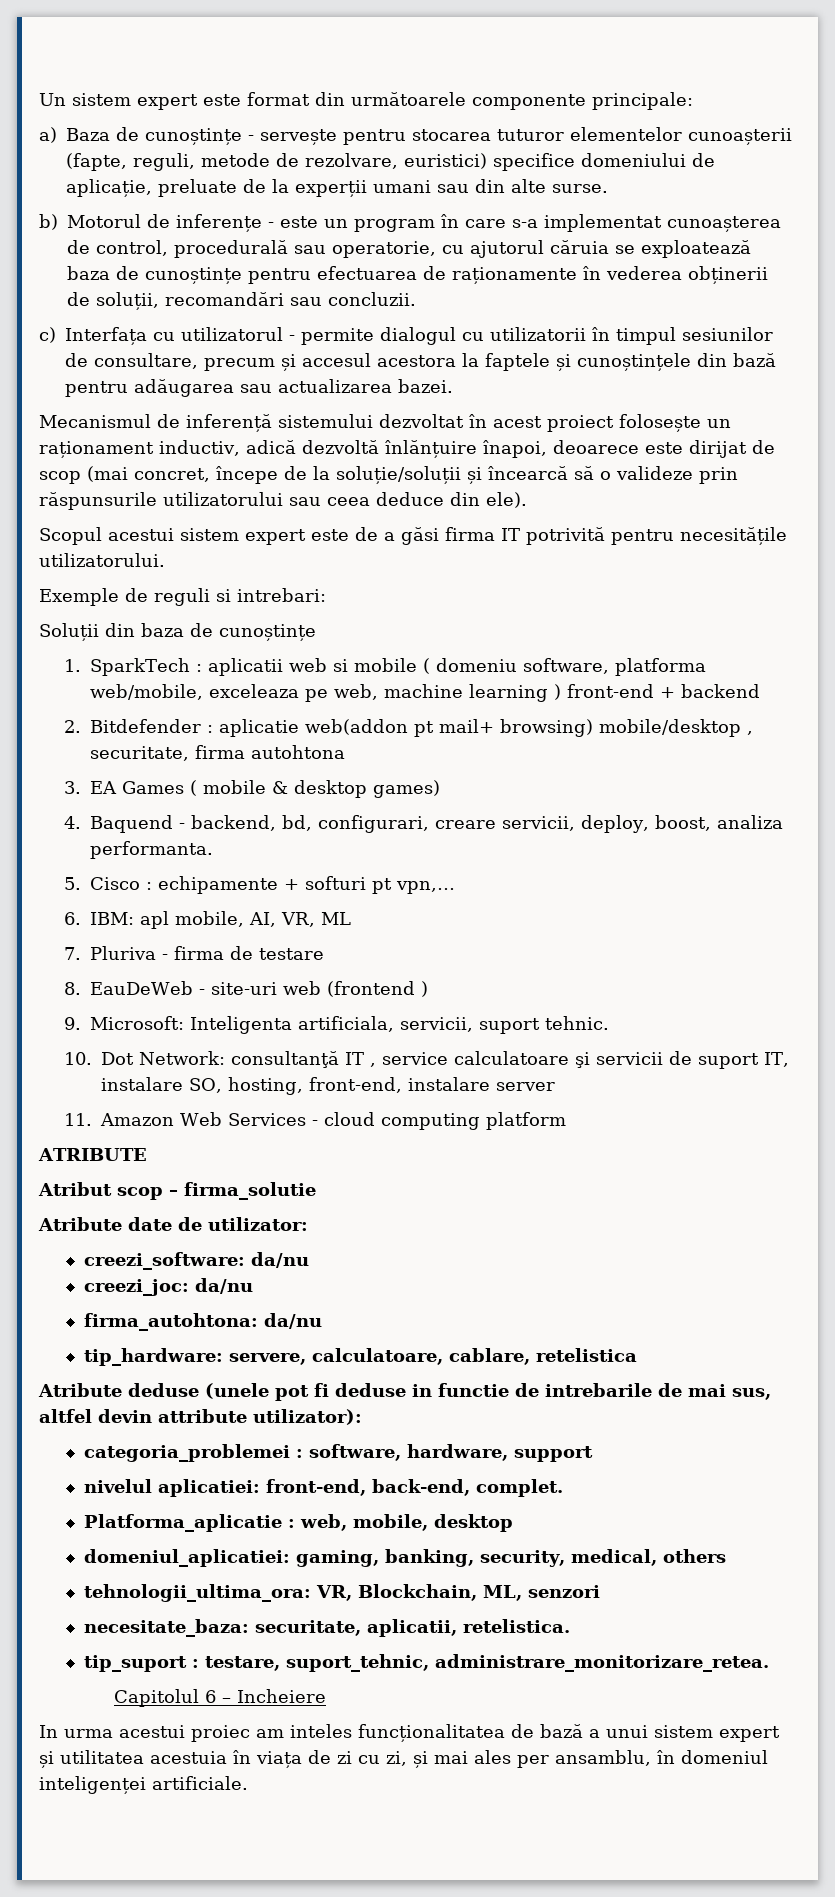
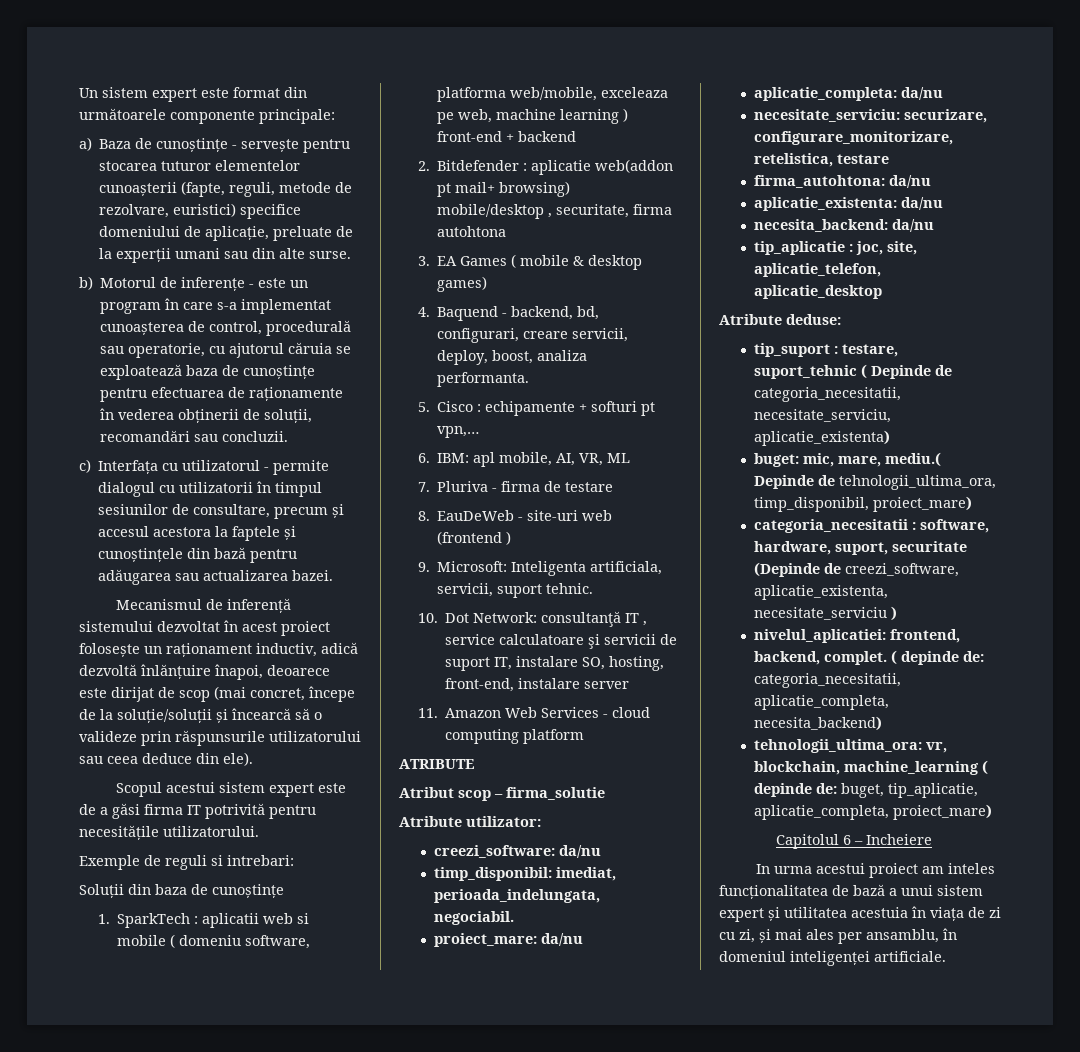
- Atribute date de utilizator:
+ Atribute utilizator:
- creezi_joc: da/nu
+ timp_disponibil: imediat, perioada_indelungata, negociabil.
+ proiect_mare: da/nu
+ aplicatie_completa: da/nu
+ necesitate_serviciu: securizare, configurare_monitorizare, retelistica, testare
  firma_autohtona: da/nu
- tip_hardware: servere, calculatoare, cablare, retelistica
- Atribute deduse (unele pot fi deduse in functie de intrebarile de mai sus, altfel devin attribute utilizator):
- categoria_problemei : software, hardware, support
- nivelul aplicatiei: front-end, back-end, complet.
- Platforma_aplicatie : web, mobile, desktop
- domeniul_aplicatiei: gaming, banking, security, medical, others
- tehnologii_ultima_ora: VR, Blockchain, ML, senzori
- necesitate_baza: securitate, aplicatii, retelistica.
- tip_suport : testare, suport_tehnic, administrare_monitorizare_retea.
+ aplicatie_existenta: da/nu
+ necesita_backend: da/nu
+ tip_aplicatie : joc, site, aplicatie_telefon, aplicatie_desktop
+ Atribute deduse:
+ tip_suport : testare, suport_tehnic ( Depinde de categoria_necesitatii, necesitate_serviciu, aplicatie_existenta)
+ buget: mic, mare, mediu.( Depinde de tehnologii_ultima_ora, timp_disponibil, proiect_mare)
+ categoria_necesitatii : software, hardware, suport, securitate (Depinde de creezi_software, aplicatie_existenta, necesitate_serviciu )
+ nivelul_aplicatiei: frontend, backend, complet. ( depinde de: categoria_necesitatii, aplicatie_completa, necesita_backend)
+ tehnologii_ultima_ora: vr, blockchain, machine_learning ( depinde de: buget, tip_aplicatie, aplicatie_completa, proiect_mare)
- In urma acestui proiec am inteles funcționalitatea de bază a unui sistem expert și utilitatea acestuia în viața de zi cu zi, și mai ales per ansamblu, în domeniul inteligenței artificiale.
+ In urma acestui proiect am inteles funcționalitatea de bază a unui sistem expert și utilitatea acestuia în viața de zi cu zi, și mai ales per ansamblu, în domeniul inteligenței artificiale.

